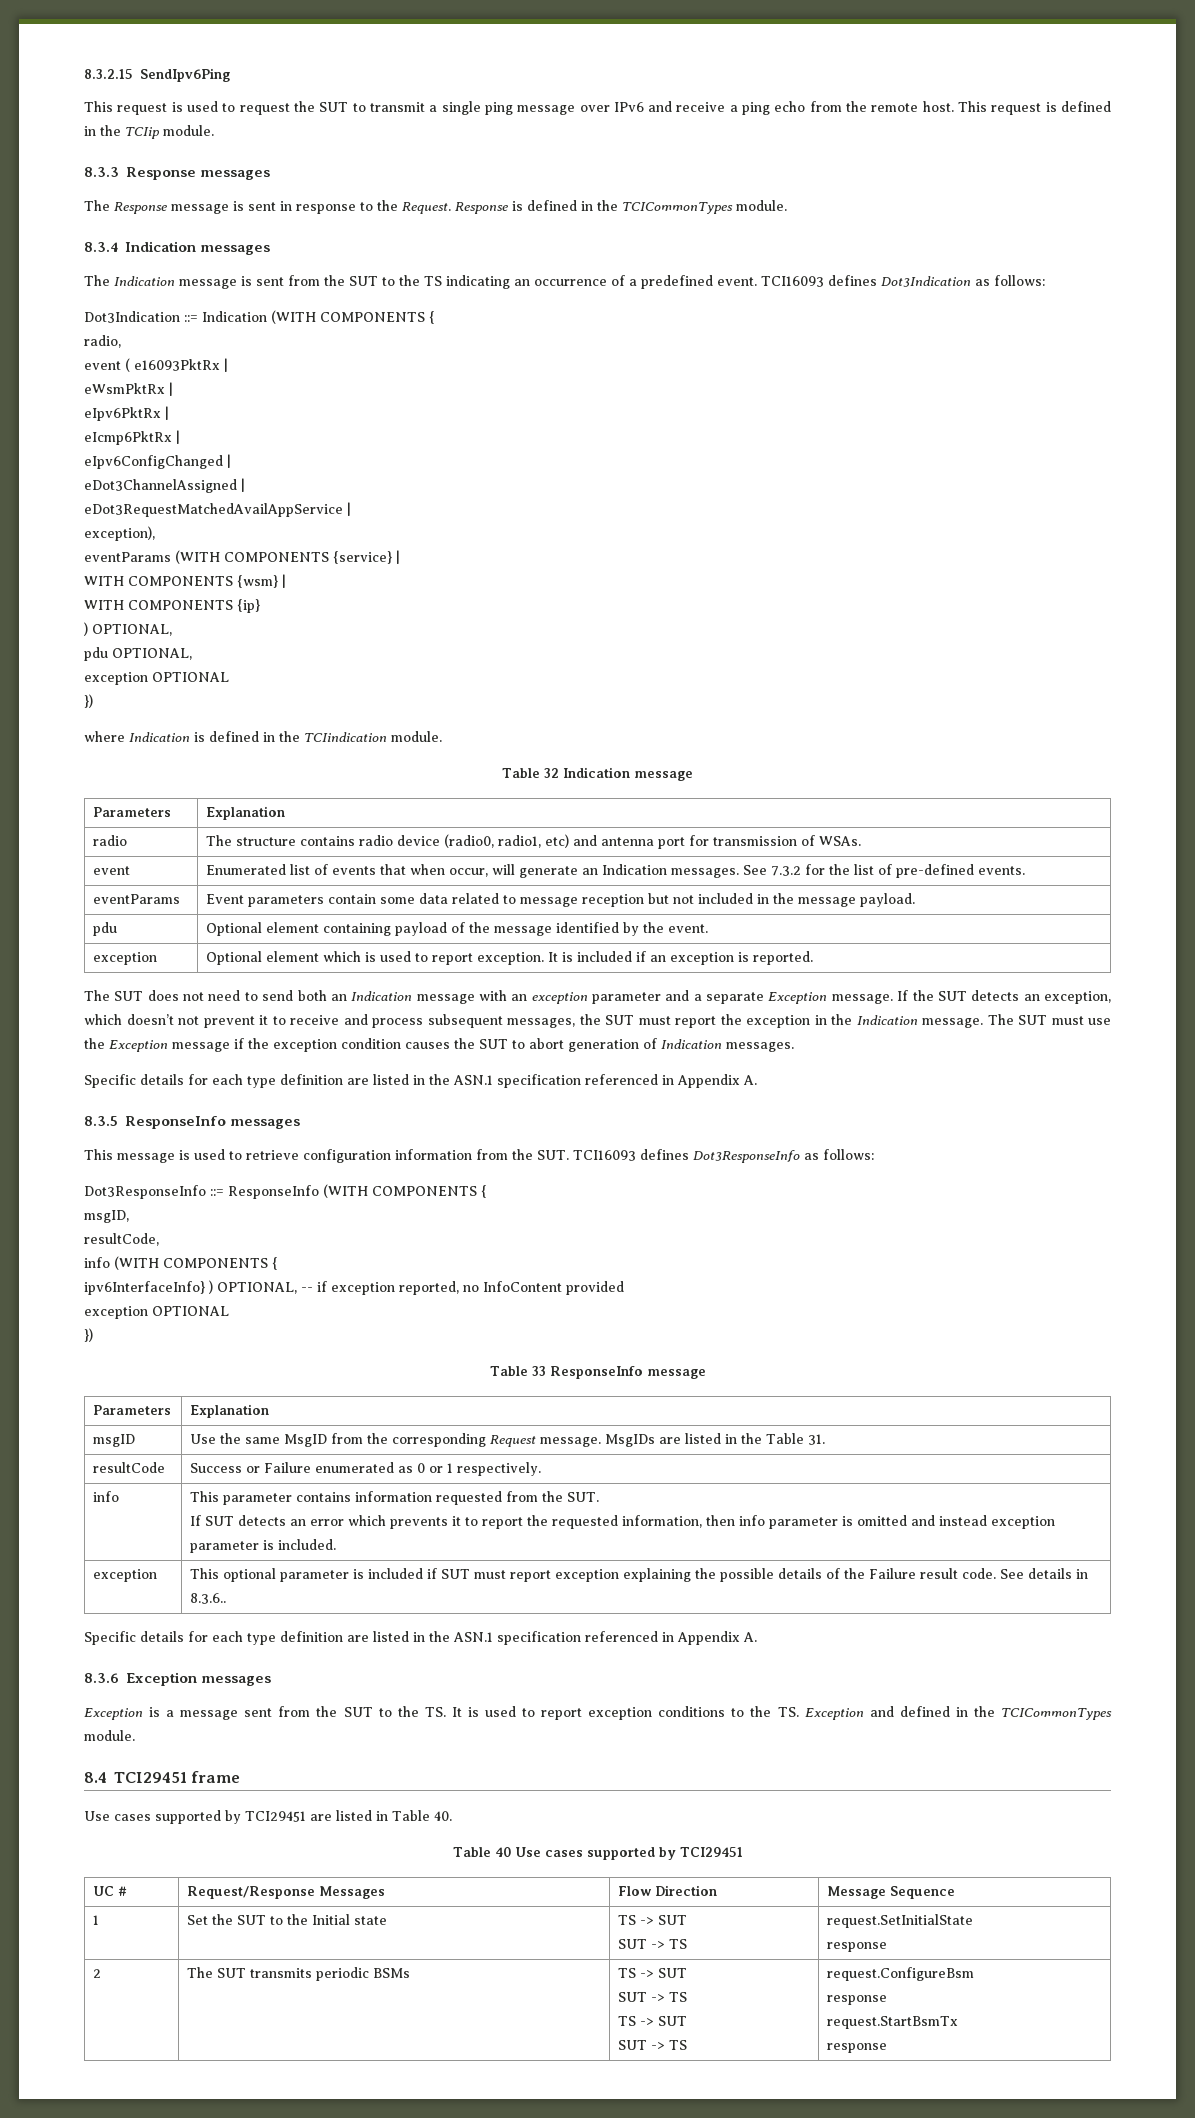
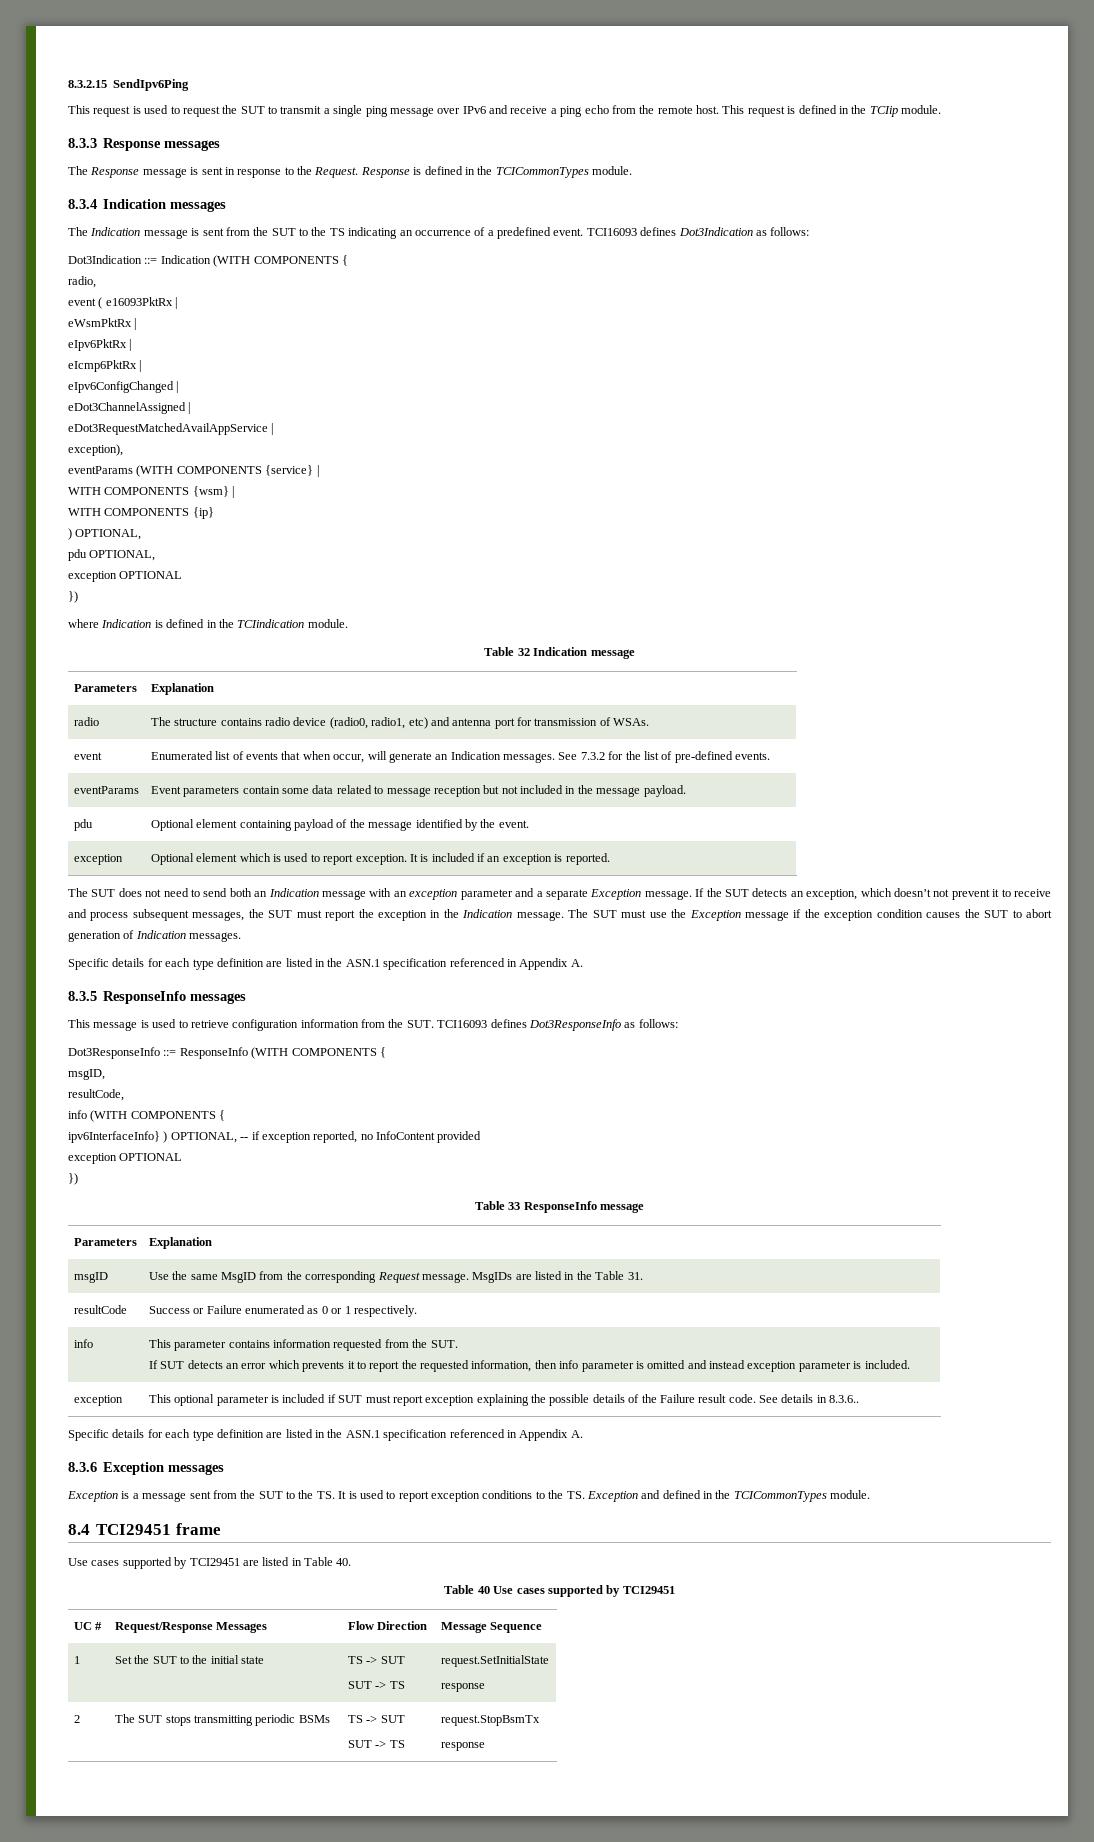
- 1 | Set the SUT to the Initial state | TS -> SUT
+ 1 | Set the SUT to the initial state | TS -> SUT
- 2 | The SUT transmits periodic BSMs | TS -> SUT
- SUT -> TS
- TS -> SUT
- SUT -> TS | request.ConfigureBsm
- response
- request.StartBsmTx
+ 2 | The SUT stops transmitting periodic BSMs | TS -> SUT
+ SUT -> TS | request.StopBsmTx

